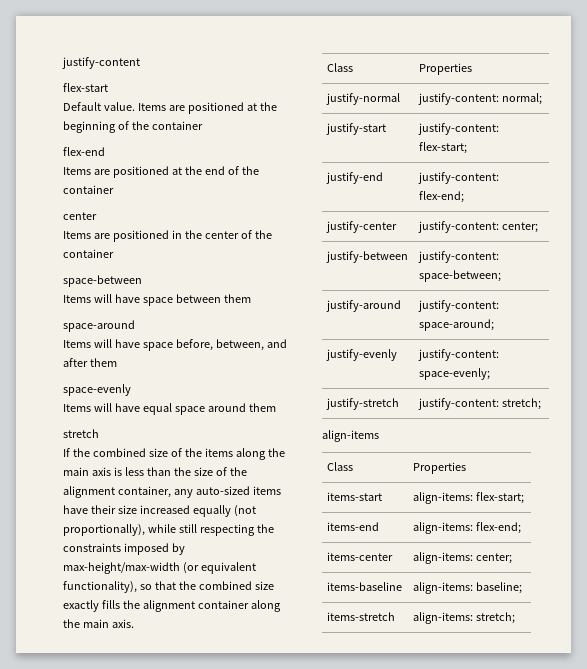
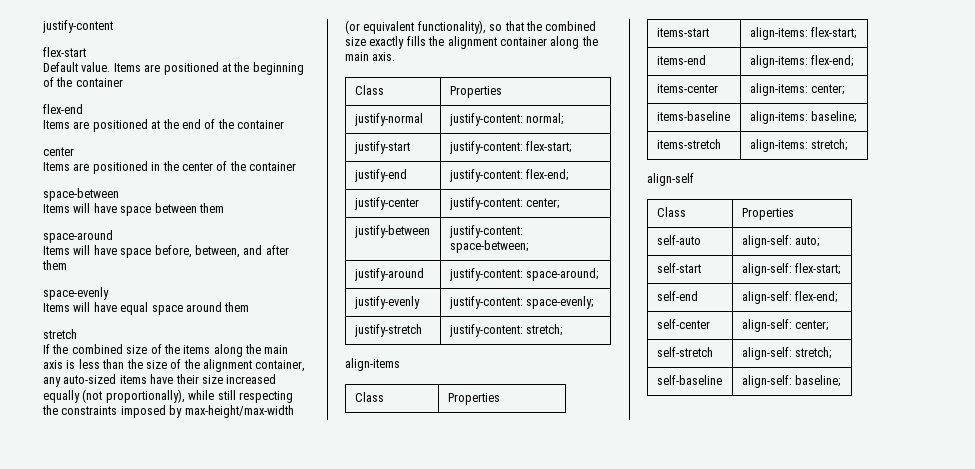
+ align-self
+ Class | Properties
+ self-auto | align-self: auto;
+ self-start | align-self: flex-start;
+ self-end | align-self: flex-end;
+ self-center | align-self: center;
+ self-stretch | align-self: stretch;
+ self-baseline | align-self: baseline;

